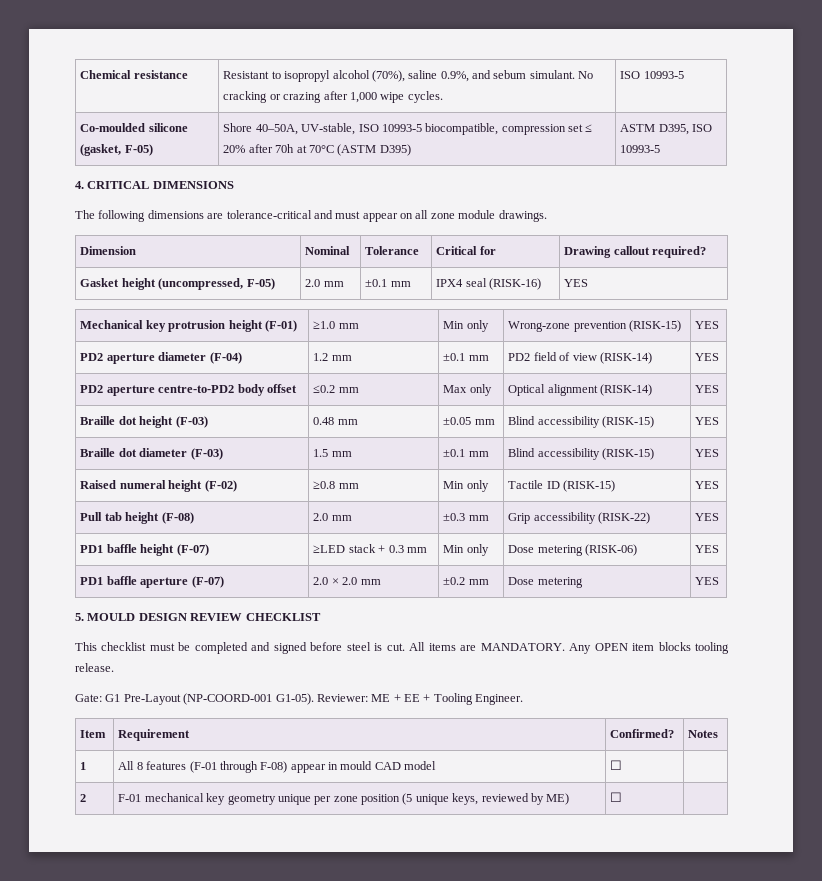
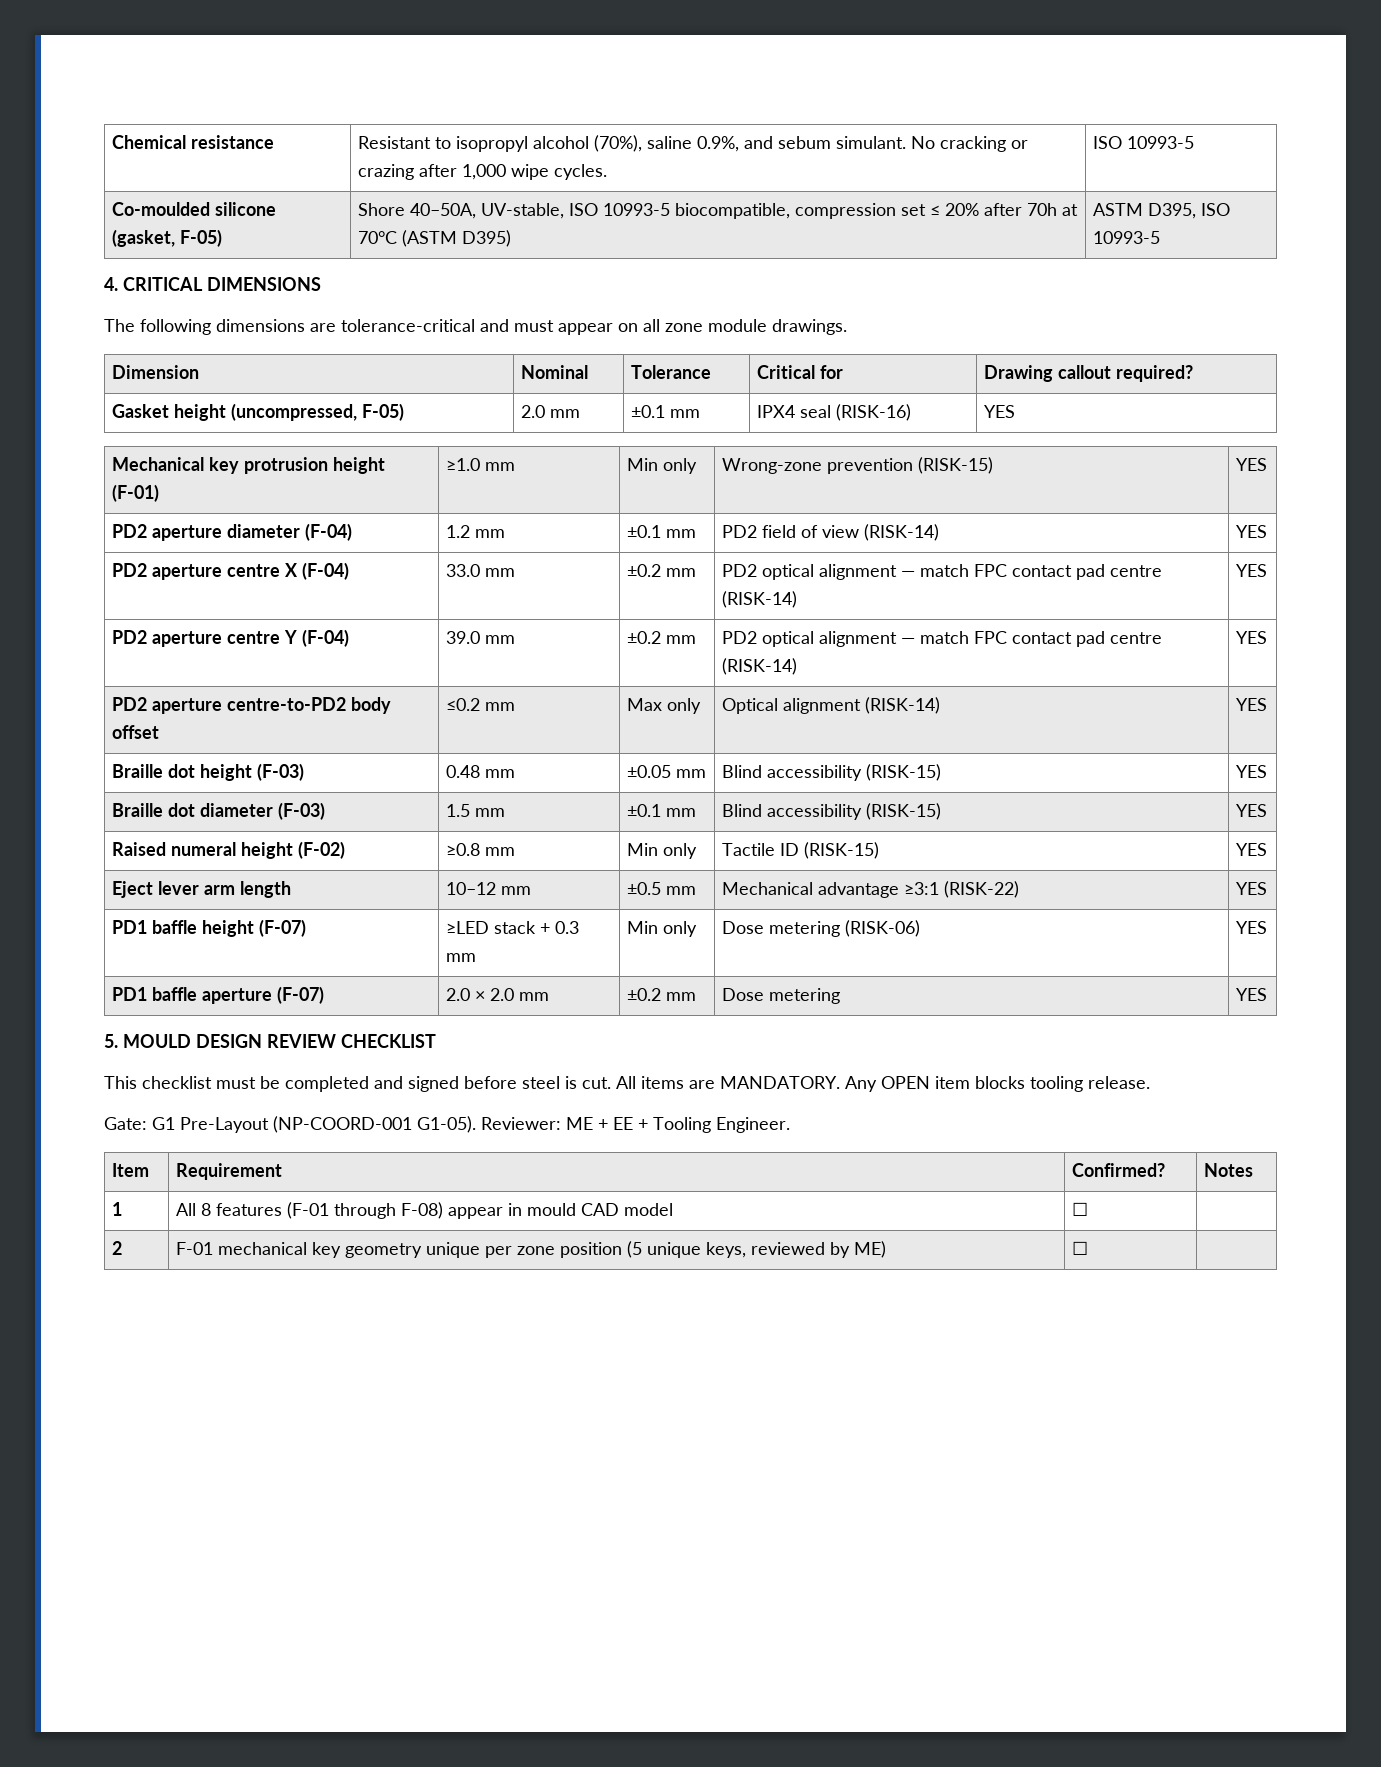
+ PD2 aperture centre X (F-04) | 33.0 mm | ±0.2 mm | PD2 optical alignment — match FPC contact pad centre (RISK-14) | YES
+ PD2 aperture centre Y (F-04) | 39.0 mm | ±0.2 mm | PD2 optical alignment — match FPC contact pad centre (RISK-14) | YES
- Pull tab height (F-08) | 2.0 mm | ±0.3 mm | Grip accessibility (RISK-22) | YES
+ Eject lever arm length | 10–12 mm | ±0.5 mm | Mechanical advantage ≥3:1 (RISK-22) | YES

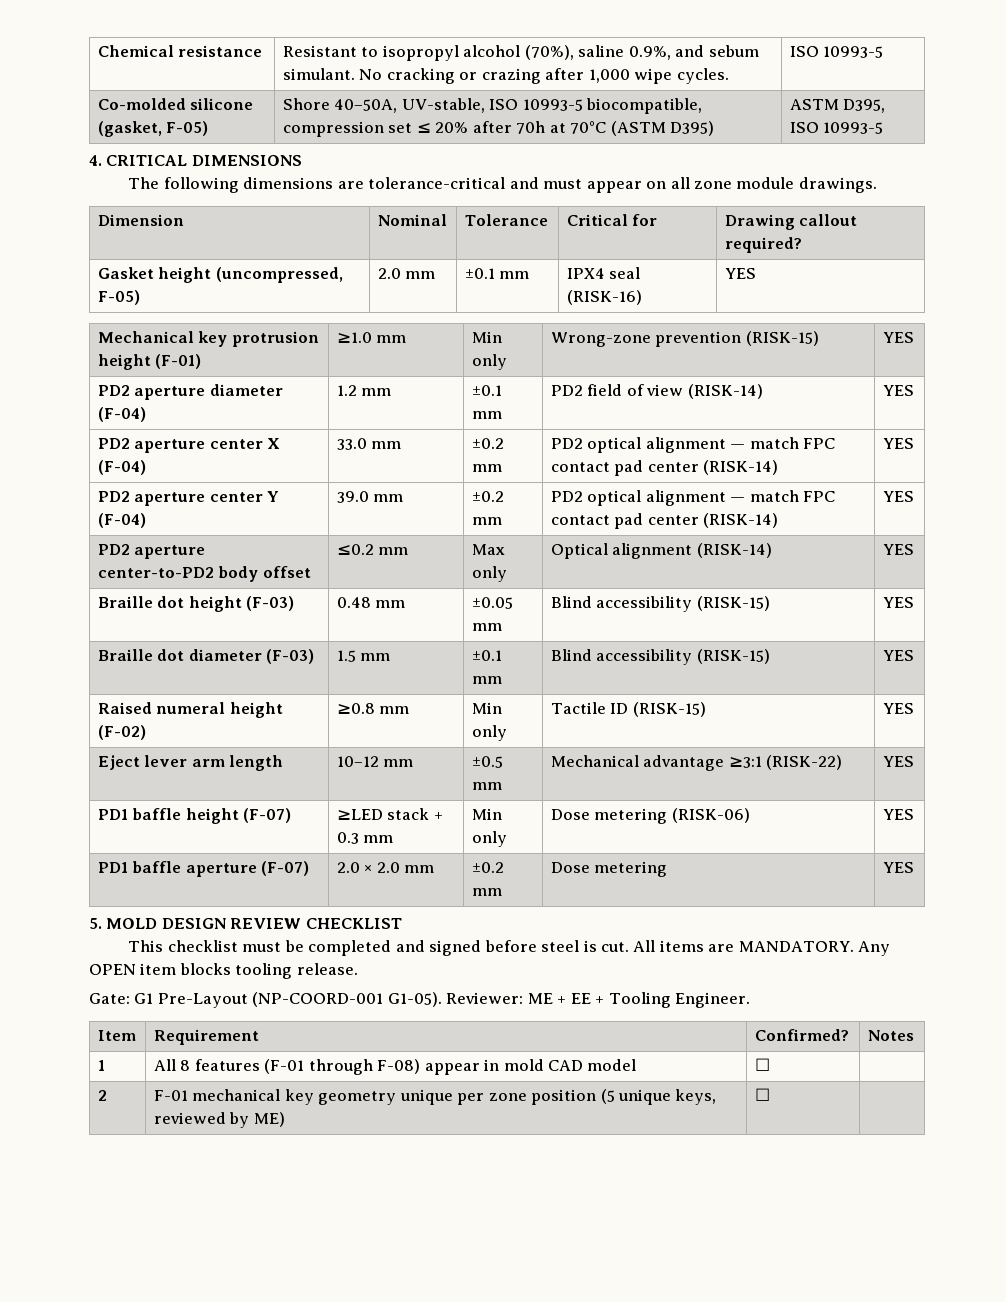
- Co-moulded silicone (gasket, F-05) | Shore 40–50A, UV-stable, ISO 10993-5 biocompatible, compression set ≤ 20% after 70h at 70°C (ASTM D395) | ASTM D395, ISO 10993-5
+ Co-molded silicone (gasket, F-05) | Shore 40–50A, UV-stable, ISO 10993-5 biocompatible, compression set ≤ 20% after 70h at 70°C (ASTM D395) | ASTM D395, ISO 10993-5
- PD2 aperture centre X (F-04) | 33.0 mm | ±0.2 mm | PD2 optical alignment — match FPC contact pad centre (RISK-14) | YES
- PD2 aperture centre Y (F-04) | 39.0 mm | ±0.2 mm | PD2 optical alignment — match FPC contact pad centre (RISK-14) | YES
- PD2 aperture centre-to-PD2 body offset | ≤0.2 mm | Max only | Optical alignment (RISK-14) | YES
+ PD2 aperture center X (F-04) | 33.0 mm | ±0.2 mm | PD2 optical alignment — match FPC contact pad center (RISK-14) | YES
+ PD2 aperture center Y (F-04) | 39.0 mm | ±0.2 mm | PD2 optical alignment — match FPC contact pad center (RISK-14) | YES
+ PD2 aperture center-to-PD2 body offset | ≤0.2 mm | Max only | Optical alignment (RISK-14) | YES
- 5. MOULD DESIGN REVIEW CHECKLIST
+ 5. MOLD DESIGN REVIEW CHECKLIST
- 1 | All 8 features (F-01 through F-08) appear in mould CAD model | ☐ |
+ 1 | All 8 features (F-01 through F-08) appear in mold CAD model | ☐ |

